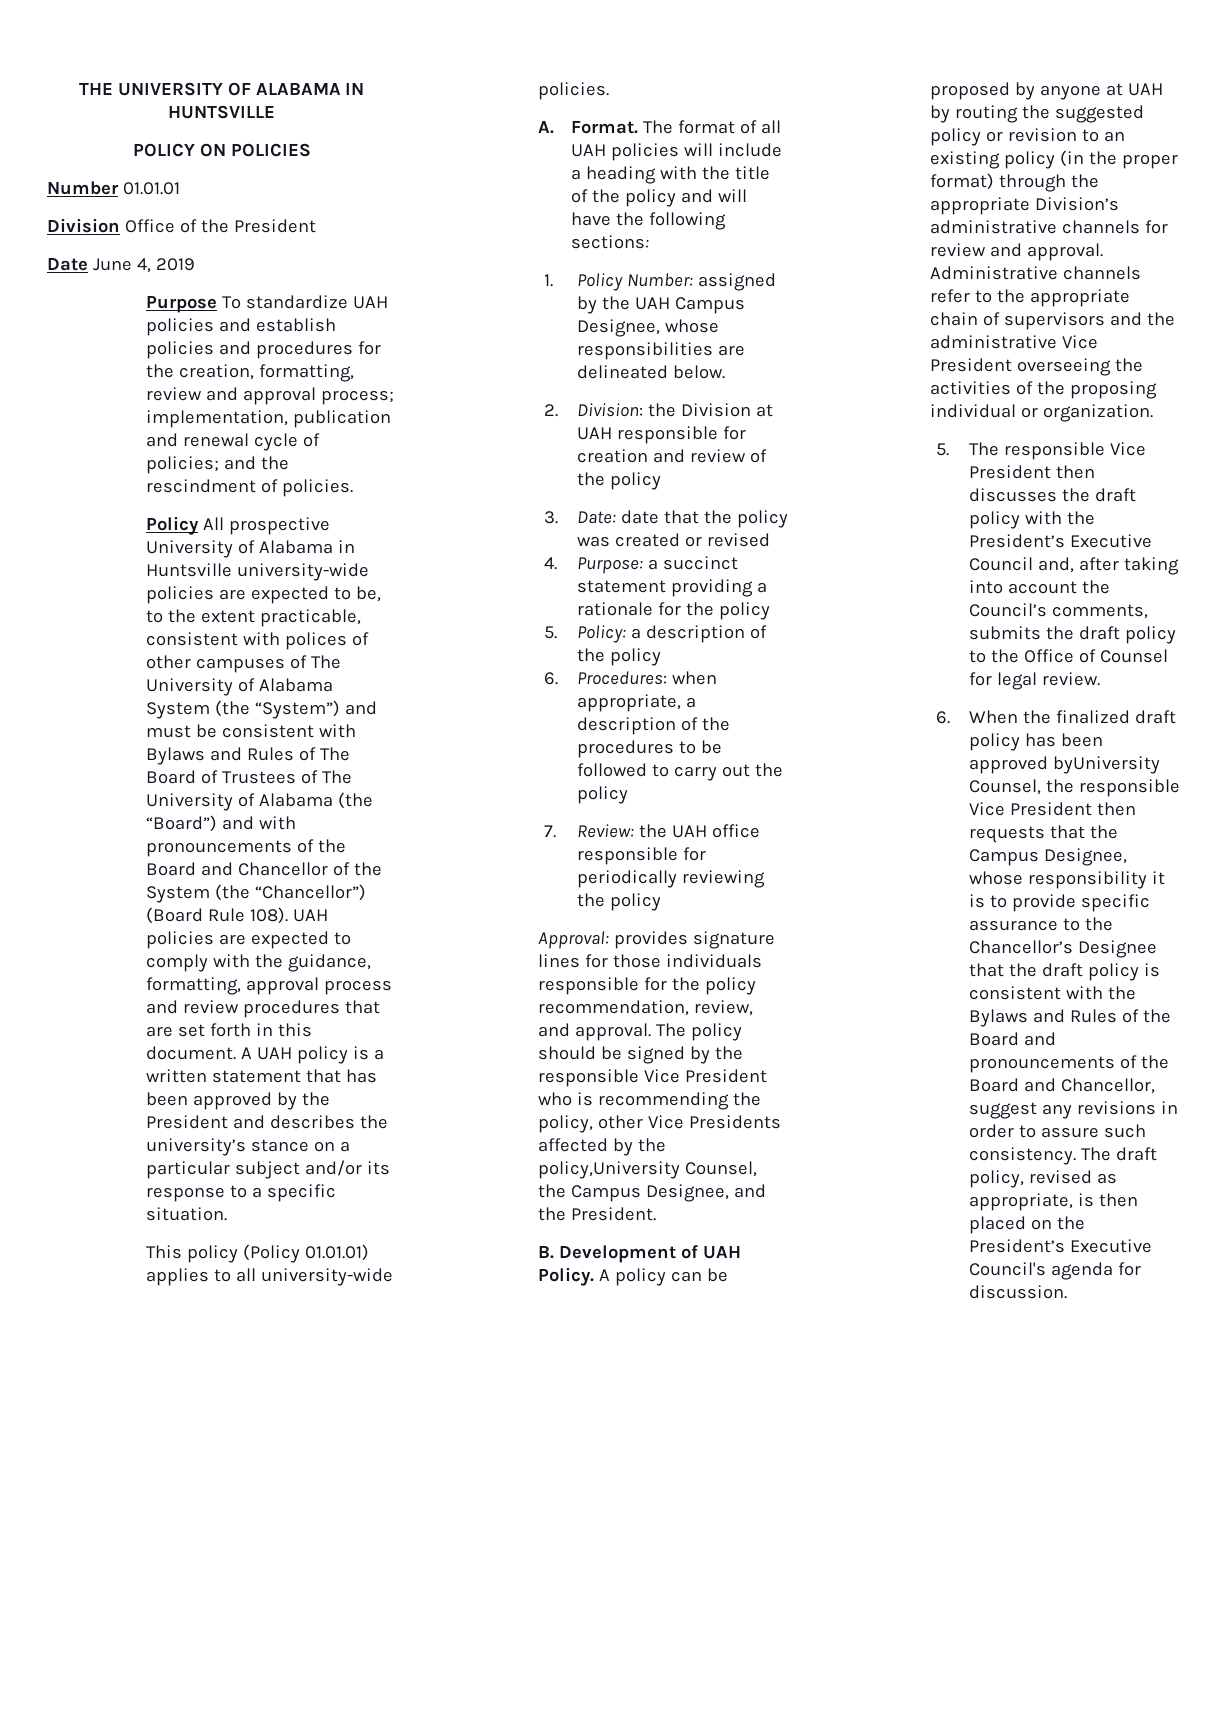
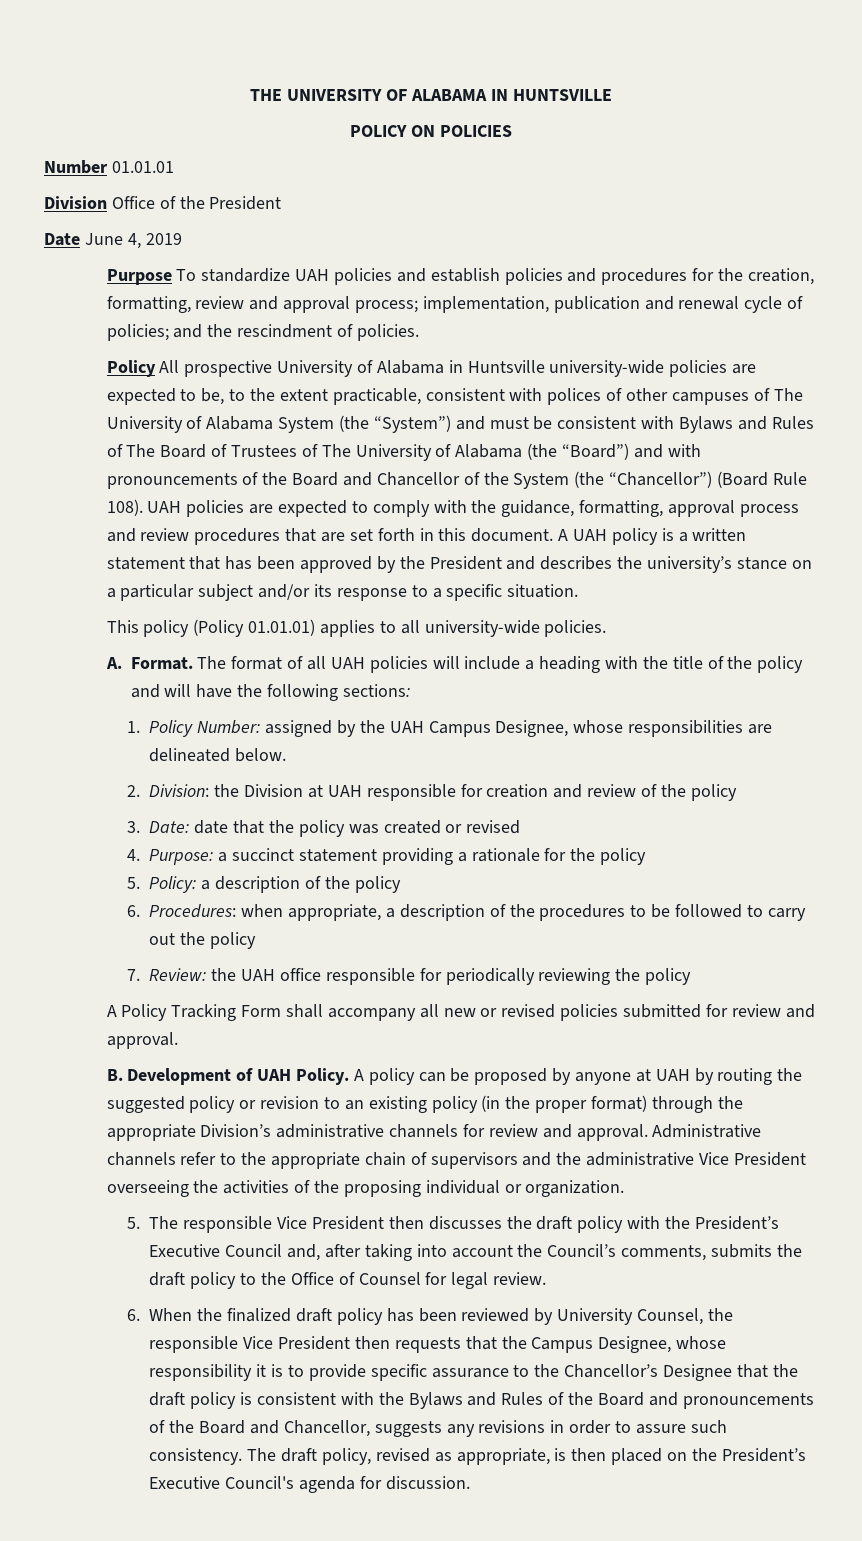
- Approval: provides signature lines for those individuals responsible for the policy recommendation, review, and approval. The policy should be signed by the responsible Vice President who is recommending the policy, other Vice Presidents affected by the policy,University Counsel, the Campus Designee, and the President.
+ A Policy Tracking Form shall accompany all new or revised policies submitted for review and approval.
- 6. When the finalized draft policy has been approved byUniversity Counsel, the responsible Vice President then requests that the Campus Designee, whose responsibility it is to provide specific assurance to the Chancellor’s Designee that the draft policy is consistent with the Bylaws and Rules of the Board and pronouncements of the Board and Chancellor, suggest any revisions in order to assure such consistency.
+ 6. When the finalized draft policy has been reviewed by University Counsel, the responsible Vice President then requests that the Campus Designee, whose responsibility it is to provide specific assurance to the Chancellor’s Designee that the draft policy is consistent with the Bylaws and Rules of the Board and pronouncements of the Board and Chancellor, suggests any revisions in order to assure such consistency.

